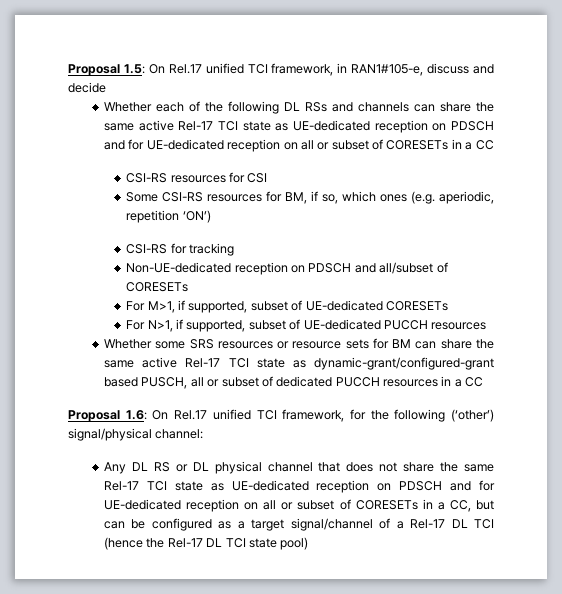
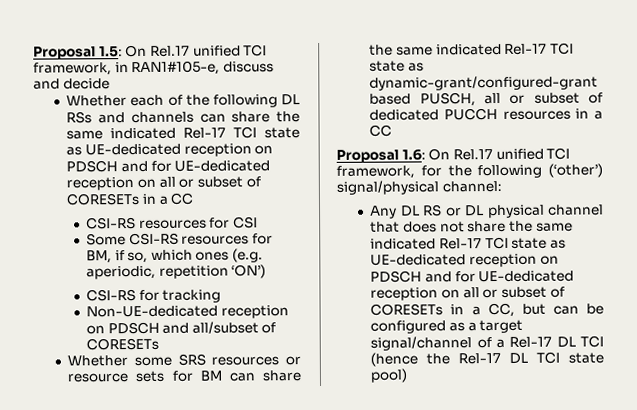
- Whether each of the following DL RSs and channels can share the same active Rel-17 TCI state as UE-dedicated reception on PDSCH and for UE-dedicated reception on all or subset of CORESETs in a CC
+ Whether each of the following DL RSs and channels can share the same indicated Rel-17 TCI state as UE-dedicated reception on PDSCH and for UE-dedicated reception on all or subset of CORESETs in a CC
- For M>1, if supported, subset of UE-dedicated CORESETs
- For N>1, if supported, subset of UE-dedicated PUCCH resources
- Whether some SRS resources or resource sets for BM can share the same active Rel-17 TCI state as dynamic-grant/configured-grant based PUSCH, all or subset of dedicated PUCCH resources in a CC
+ Whether some SRS resources or resource sets for BM can share the same indicated Rel-17 TCI state as dynamic-grant/configured-grant based PUSCH, all or subset of dedicated PUCCH resources in a CC
- Any DL RS or DL physical channel that does not share the same Rel-17 TCI state as UE-dedicated reception on PDSCH and for UE-dedicated reception on all or subset of CORESETs in a CC, but can be configured as a target signal/channel of a Rel-17 DL TCI (hence the Rel-17 DL TCI state pool)
+ Any DL RS or DL physical channel that does not share the same indicated Rel-17 TCI state as UE-dedicated reception on PDSCH and for UE-dedicated reception on all or subset of CORESETs in a CC, but can be configured as a target signal/channel of a Rel-17 DL TCI (hence the Rel-17 DL TCI state pool)

